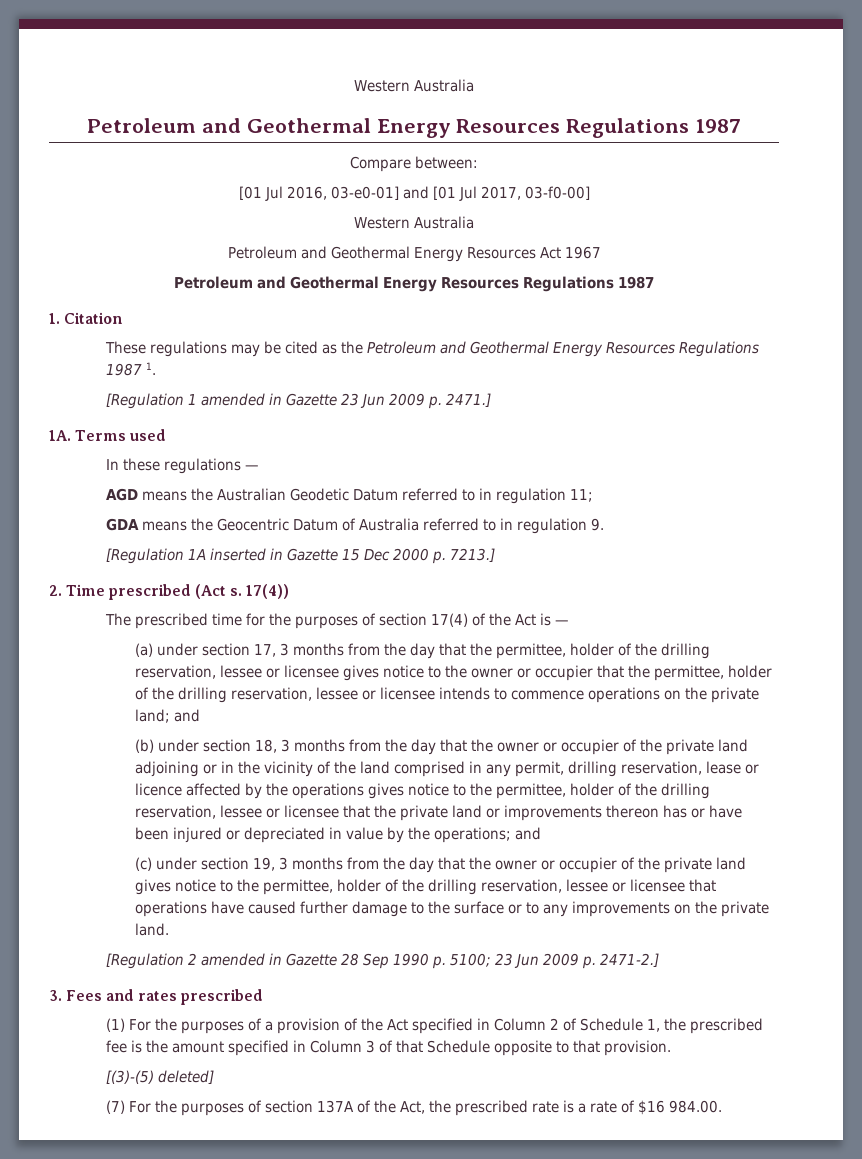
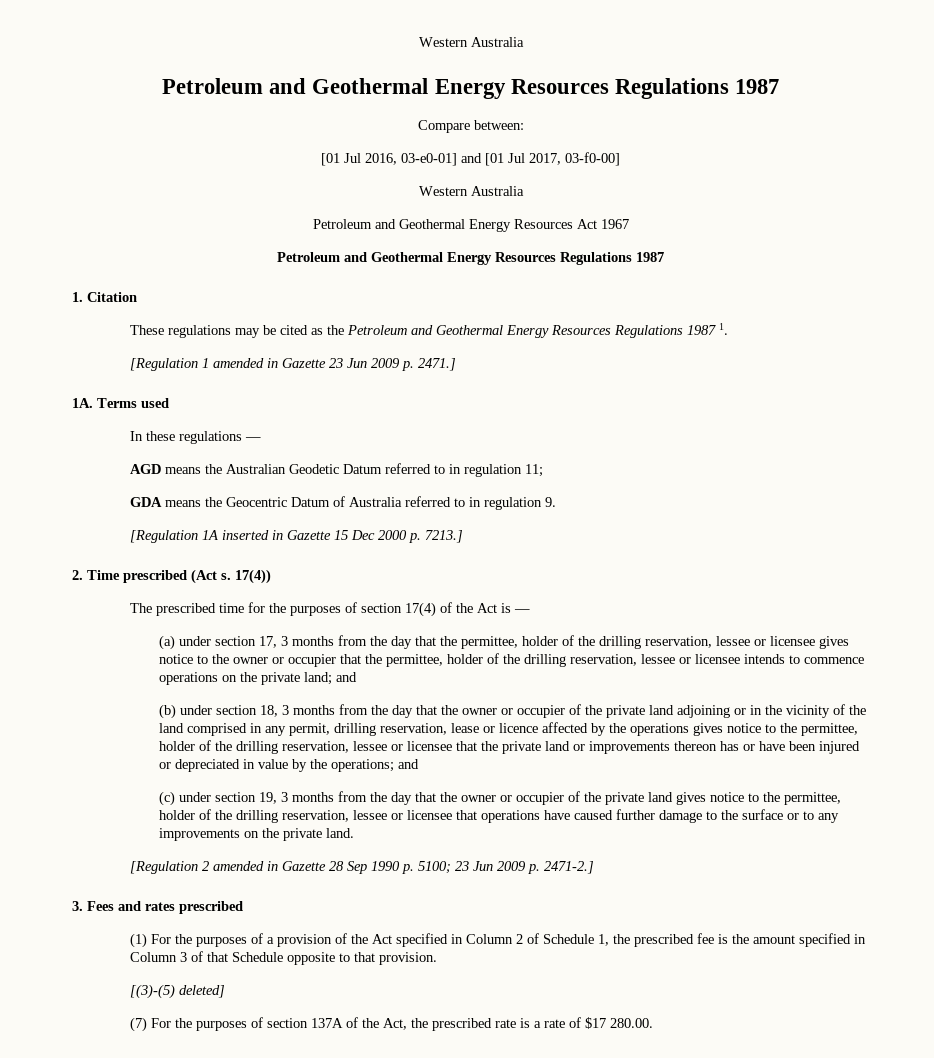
- (7) For the purposes of section 137A of the Act, the prescribed rate is a rate of $16 984.00.
+ (7) For the purposes of section 137A of the Act, the prescribed rate is a rate of $17 280.00.

